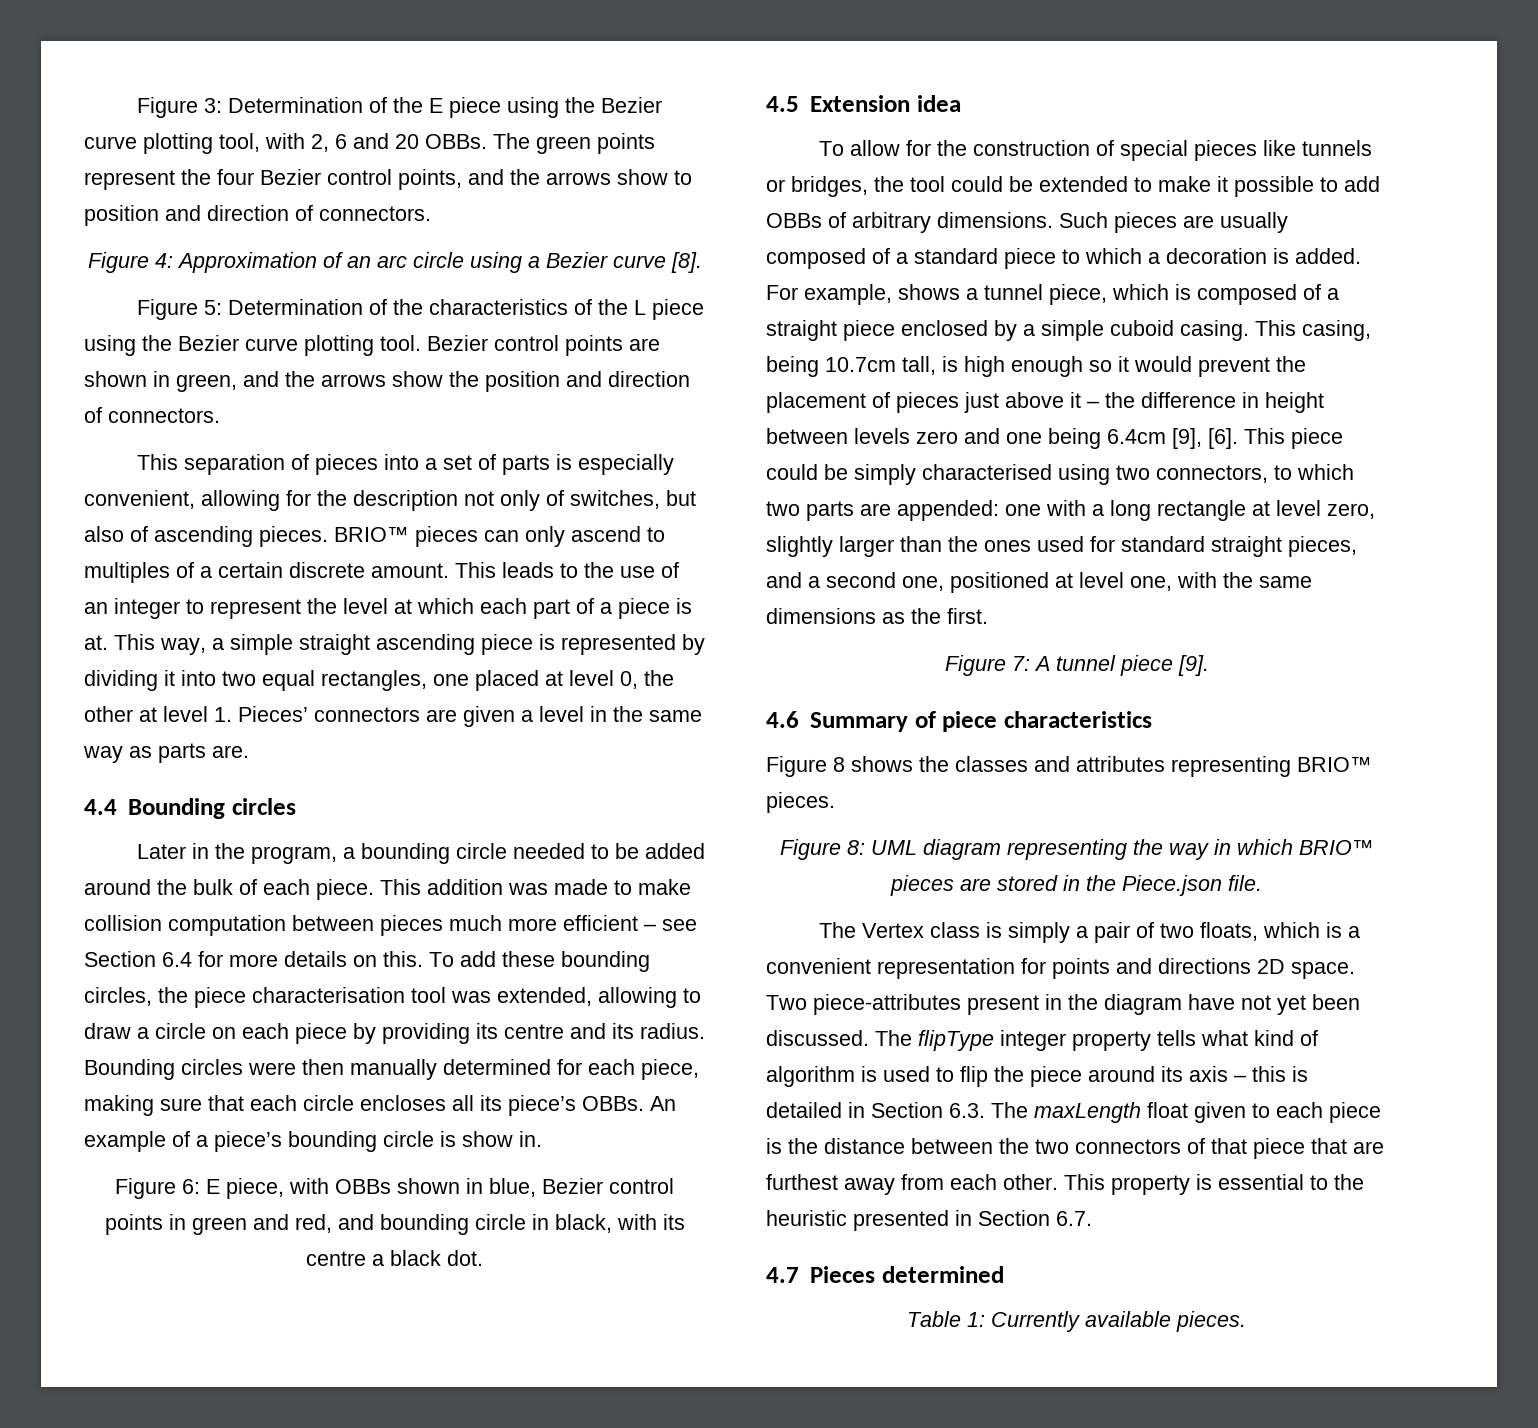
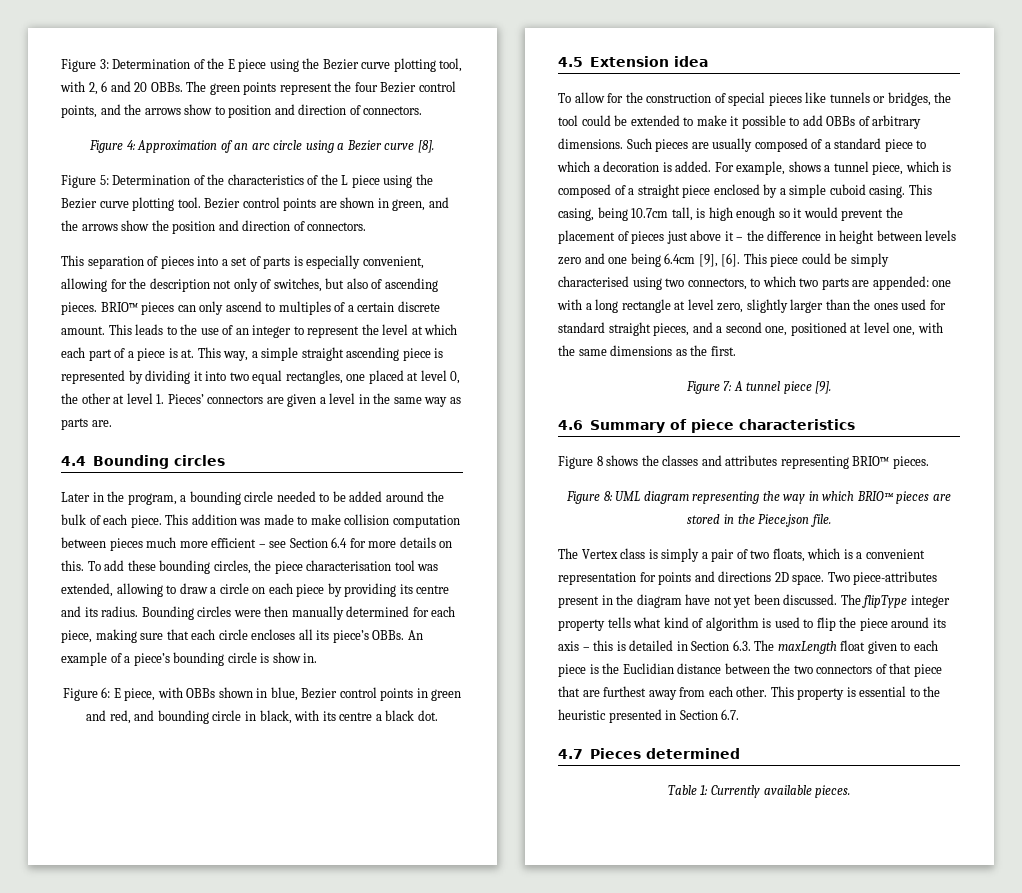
- The flipType integer property tells what kind of algorithm is used to flip the piece around its axis – this is detailed in Section 6.3. The maxLength float given to each piece is the distance between the two connectors of that piece that are furthest away from each other.
+ The flipType integer property tells what kind of algorithm is used to flip the piece around its axis – this is detailed in Section 6.3. The maxLength float given to each piece is the Euclidian distance between the two connectors of that piece that are furthest away from each other.

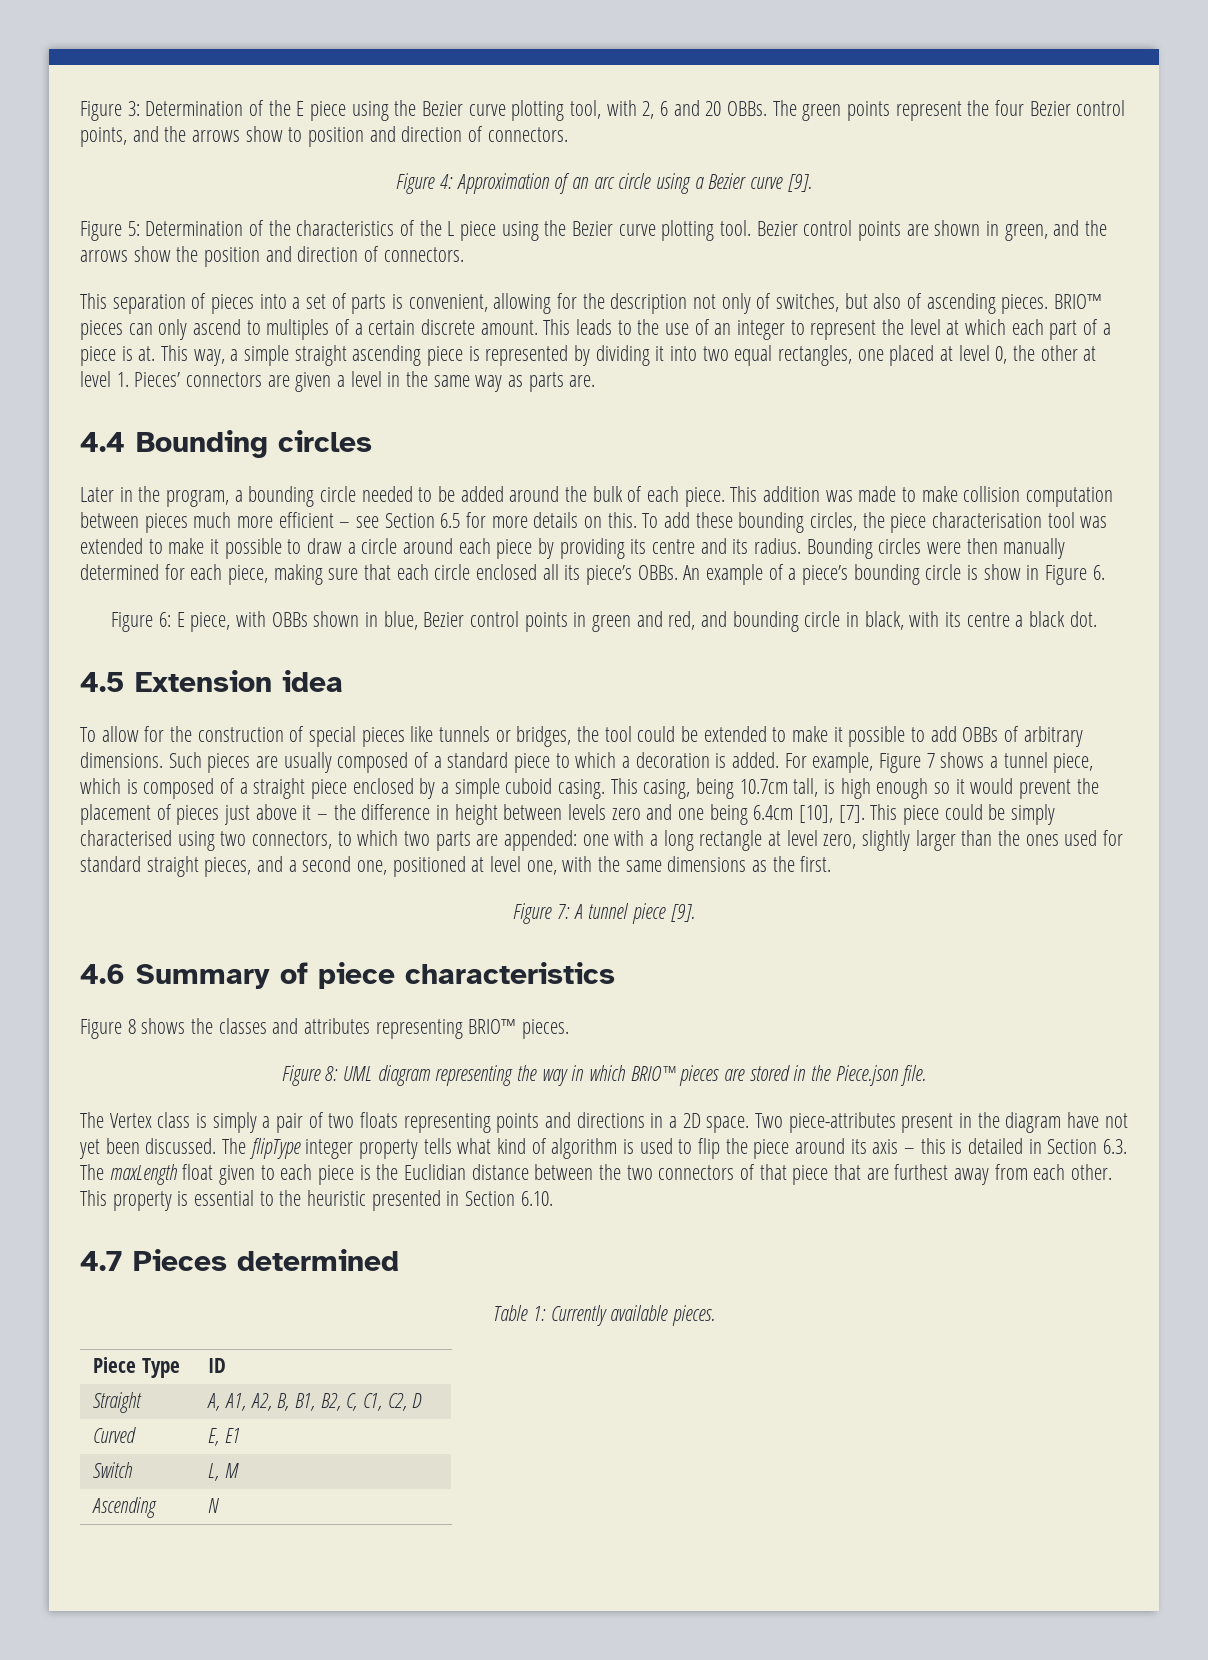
- Figure 4: Approximation of an arc circle using a Bezier curve [8].
+ Figure 4: Approximation of an arc circle using a Bezier curve [9].
- This separation of pieces into a set of parts is especially convenient, allowing for the description not only of switches, but also of ascending pieces.
+ This separation of pieces into a set of parts is convenient, allowing for the description not only of switches, but also of ascending pieces.
- This addition was made to make collision computation between pieces much more efficient – see Section 6.4 for more details on this.
+ This addition was made to make collision computation between pieces much more efficient – see Section 6.5 for more details on this.
- To add these bounding circles, the piece characterisation tool was extended, allowing to draw a circle on each piece by providing its centre and its radius.
+ To add these bounding circles, the piece characterisation tool was extended to make it possible to draw a circle around each piece by providing its centre and its radius.
- Bounding circles were then manually determined for each piece, making sure that each circle encloses all its piece’s OBBs.
+ Bounding circles were then manually determined for each piece, making sure that each circle enclosed all its piece’s OBBs.
- An example of a piece’s bounding circle is show in.
+ An example of a piece’s bounding circle is show in Figure 6.
- For example, shows a tunnel piece, which is composed of a straight piece enclosed by a simple cuboid casing.
+ For example, Figure 7 shows a tunnel piece, which is composed of a straight piece enclosed by a simple cuboid casing.
- This casing, being 10.7cm tall, is high enough so it would prevent the placement of pieces just above it – the difference in height between levels zero and one being 6.4cm [9], [6].
+ This casing, being 10.7cm tall, is high enough so it would prevent the placement of pieces just above it – the difference in height between levels zero and one being 6.4cm [10], [7].
- The Vertex class is simply a pair of two floats, which is a convenient representation for points and directions 2D space.
+ The Vertex class is simply a pair of two floats representing points and directions in a 2D space.
- This property is essential to the heuristic presented in Section 6.7.
+ This property is essential to the heuristic presented in Section 6.10.
+ Piece Type | ID
+ Straight | A, A1, A2, B, B1, B2, C, C1, C2, D
+ Curved | E, E1
+ Switch | L, M
+ Ascending | N

